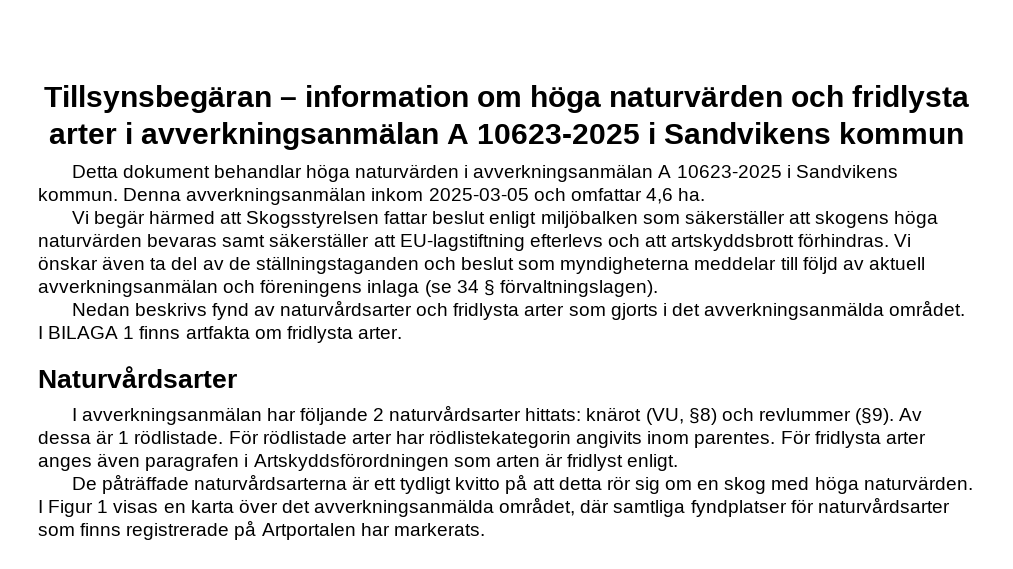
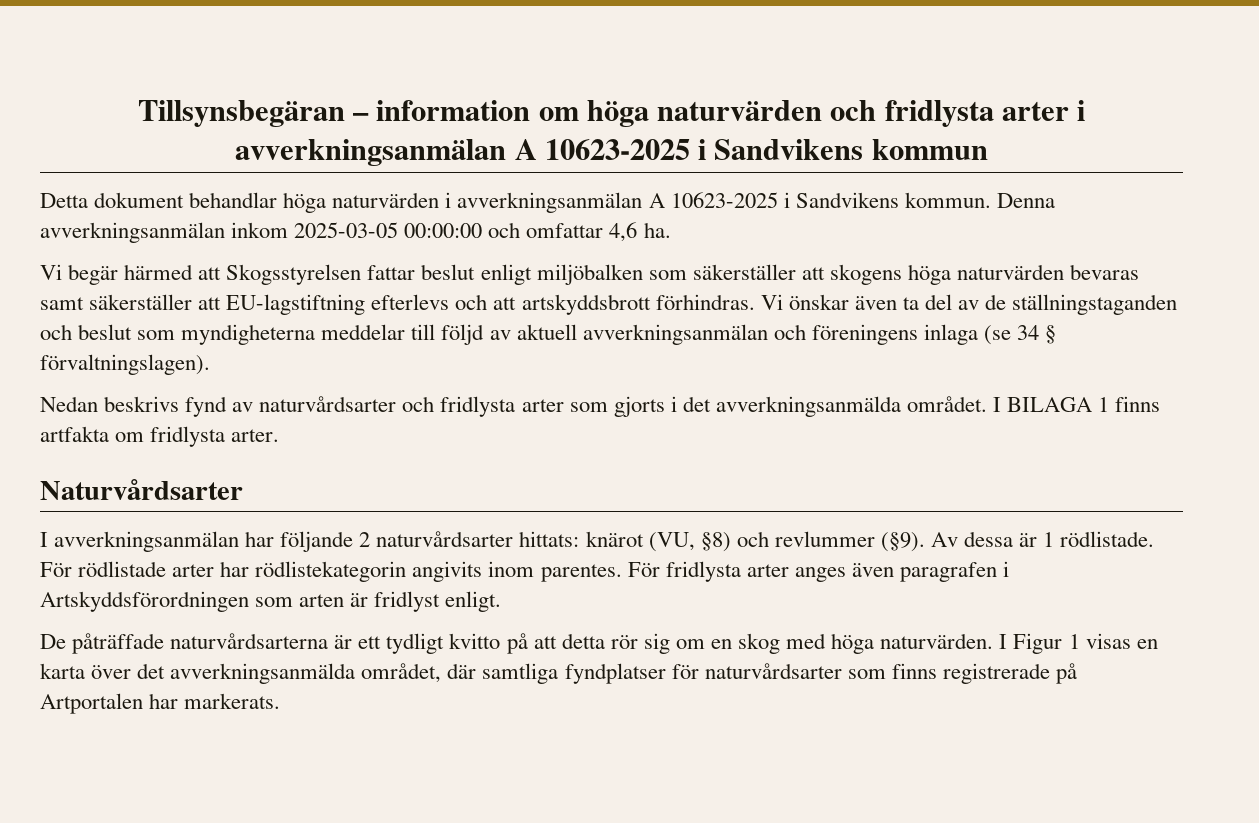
- Denna avverkningsanmälan inkom 2025-03-05 och omfattar 4,6 ha.
+ Denna avverkningsanmälan inkom 2025-03-05 00:00:00 och omfattar 4,6 ha.

